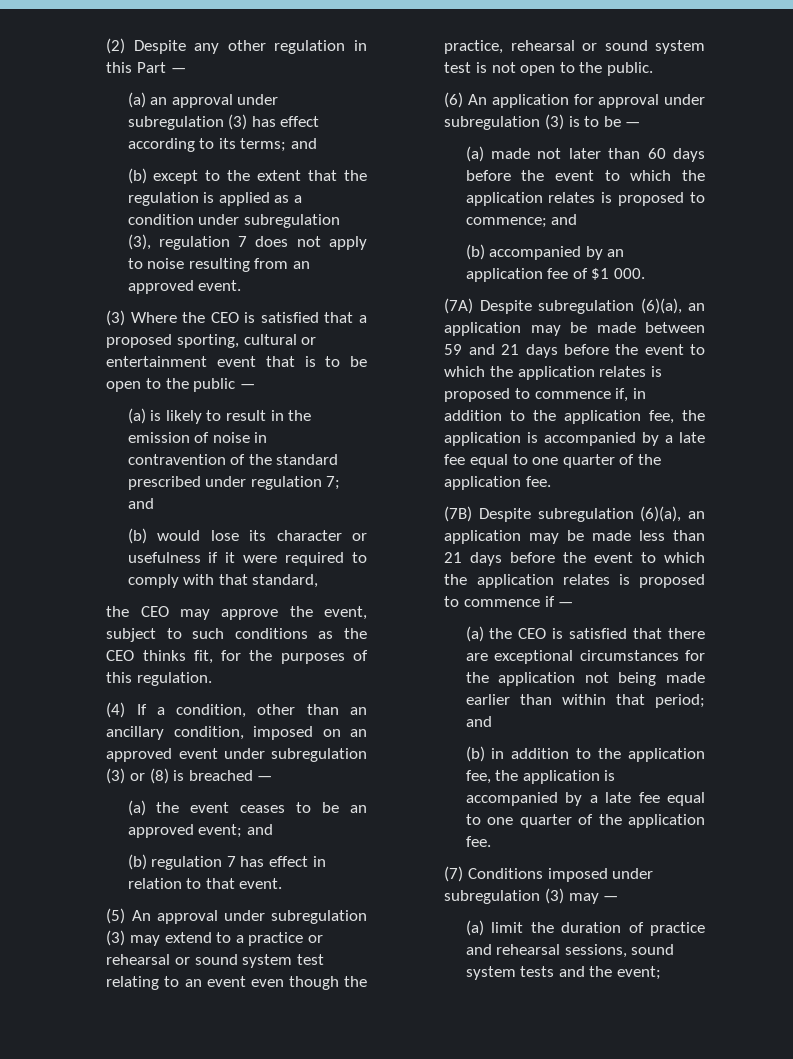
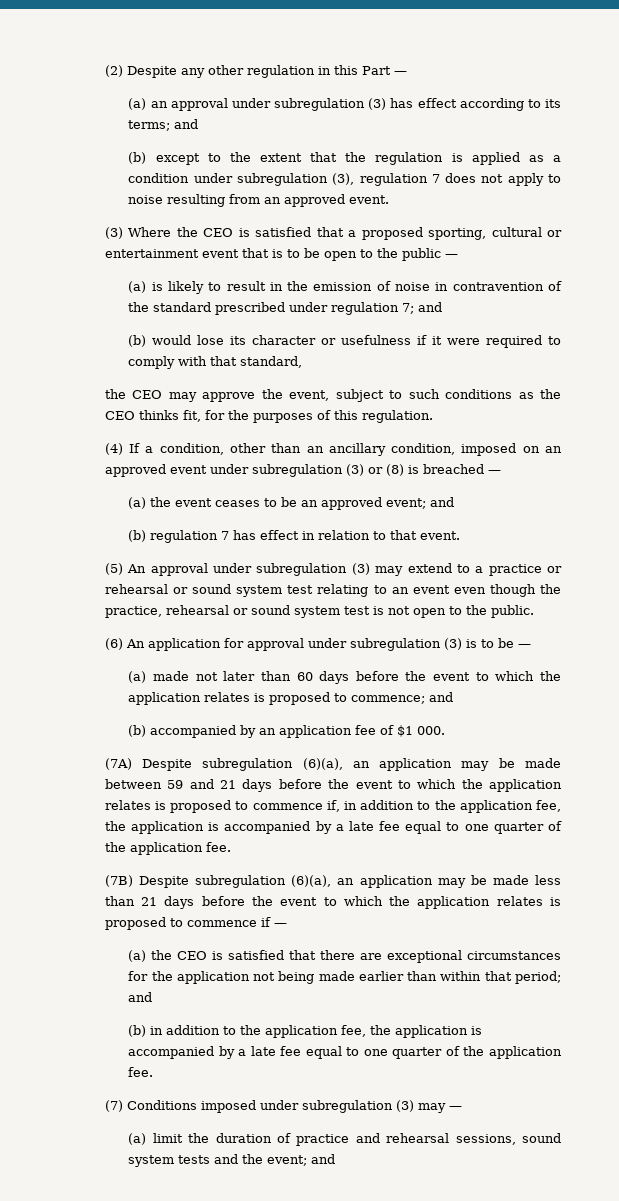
- (a) limit the duration of practice and rehearsal sessions, sound system tests and the event;
+ (a) limit the duration of practice and rehearsal sessions, sound system tests and the event; and

